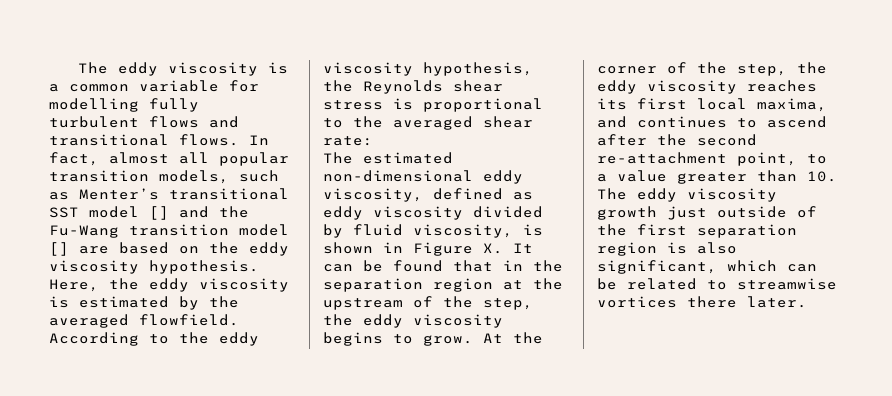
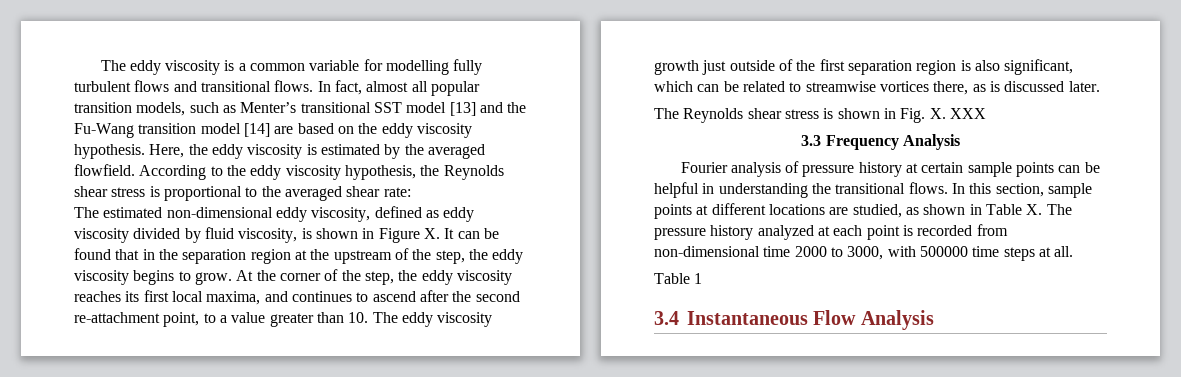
- In fact, almost all popular transition models, such as Menter’s transitional SST model [] and the Fu-Wang transition model [] are based on the eddy viscosity hypothesis.
+ In fact, almost all popular transition models, such as Menter’s transitional SST model [13] and the Fu-Wang transition model [14] are based on the eddy viscosity hypothesis.
- At the corner of the step, the eddy viscosity reaches its first local maxima, and continues to ascend after the second re-attachment point, to a value greater than 10. The eddy viscosity growth just outside of the first separation region is also significant, which can be related to streamwise vortices there later.
+ At the corner of the step, the eddy viscosity reaches its first local maxima, and continues to ascend after the second re-attachment point, to a value greater than 10. The eddy viscosity growth just outside of the first separation region is also significant, which can be related to streamwise vortices there, as is discussed later.
+ The Reynolds shear stress is shown in Fig. X. XXX
+ 3.3 Frequency Analysis
+ Fourier analysis of pressure history at certain sample points can be helpful in understanding the transitional flows. In this section, sample points at different locations are studied, as shown in Table X. The pressure history analyzed at each point is recorded from non-dimensional time 2000 to 3000, with 500000 time steps at all.
+ Table 1
+ 3.4 Instantaneous Flow Analysis

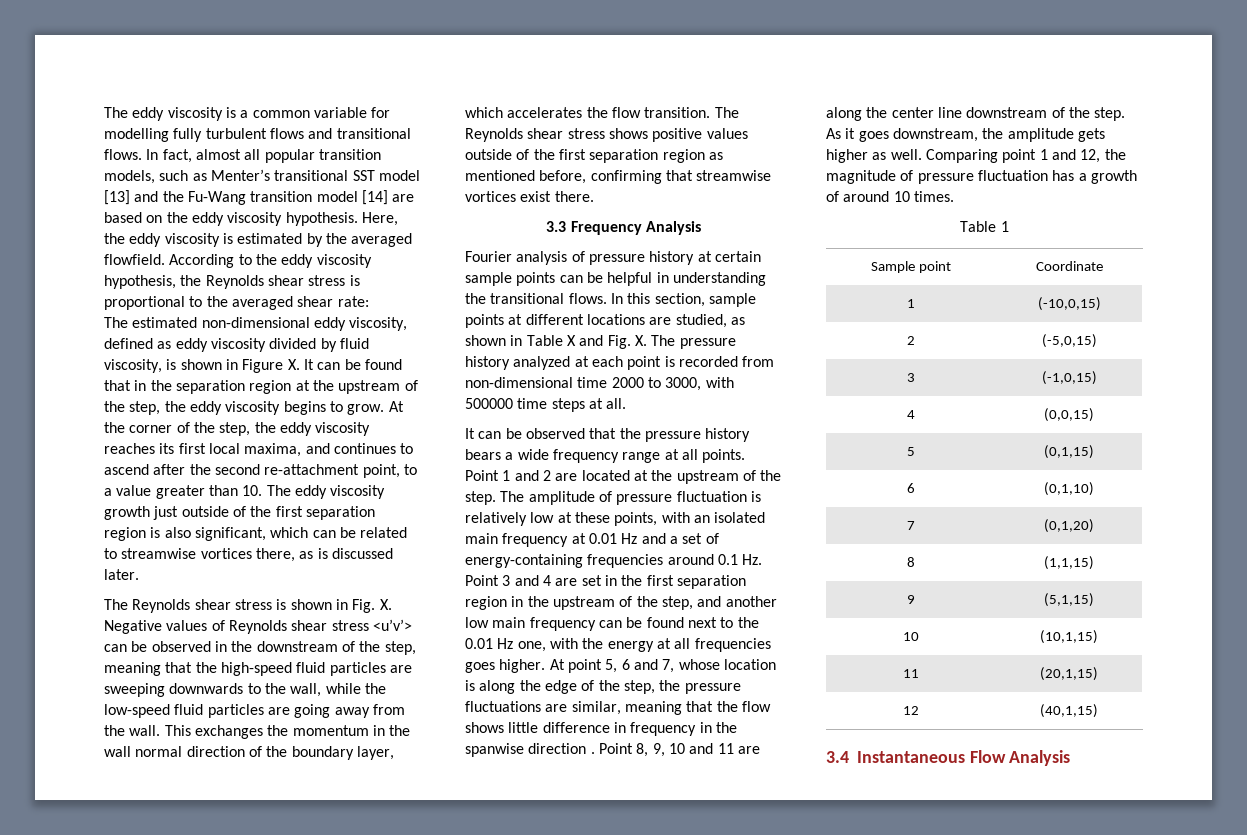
- The Reynolds shear stress is shown in Fig. X. XXX
+ The Reynolds shear stress is shown in Fig. X. Negative values of Reynolds shear stress <u’v’> can be observed in the downstream of the step, meaning that the high-speed fluid particles are sweeping downwards to the wall, while the low-speed fluid particles are going away from the wall. This exchanges the momentum in the wall normal direction of the boundary layer, which accelerates the flow transition. The Reynolds shear stress shows positive values outside of the first separation region as mentioned before, confirming that streamwise vortices exist there.
- In this section, sample points at different locations are studied, as shown in Table X. The pressure history analyzed at each point is recorded from non-dimensional time 2000 to 3000, with 500000 time steps at all.
+ In this section, sample points at different locations are studied, as shown in Table X and Fig. X. The pressure history analyzed at each point is recorded from non-dimensional time 2000 to 3000, with 500000 time steps at all.
+ It can be observed that the pressure history bears a wide frequency range at all points. Point 1 and 2 are located at the upstream of the step. The amplitude of pressure fluctuation is relatively low at these points, with an isolated main frequency at 0.01 Hz and a set of energy-containing frequencies around 0.1 Hz. Point 3 and 4 are set in the first separation region in the upstream of the step, and another low main frequency can be found next to the 0.01 Hz one, with the energy at all frequencies goes higher. At point 5, 6 and 7, whose location is along the edge of the step, the pressure fluctuations are similar, meaning that the flow shows little difference in frequency in the spanwise direction . Point 8, 9, 10 and 11 are along the center line downstream of the step. As it goes downstream, the amplitude gets higher as well. Comparing point 1 and 12, the magnitude of pressure fluctuation has a growth of around 10 times.
  Table 1
+ Sample point | Coordinate
+ 1 | (-10,0,15)
+ 2 | (-5,0,15)
+ 3 | (-1,0,15)
+ 4 | (0,0,15)
+ 5 | (0,1,15)
+ 6 | (0,1,10)
+ 7 | (0,1,20)
+ 8 | (1,1,15)
+ 9 | (5,1,15)
+ 10 | (10,1,15)
+ 11 | (20,1,15)
+ 12 | (40,1,15)

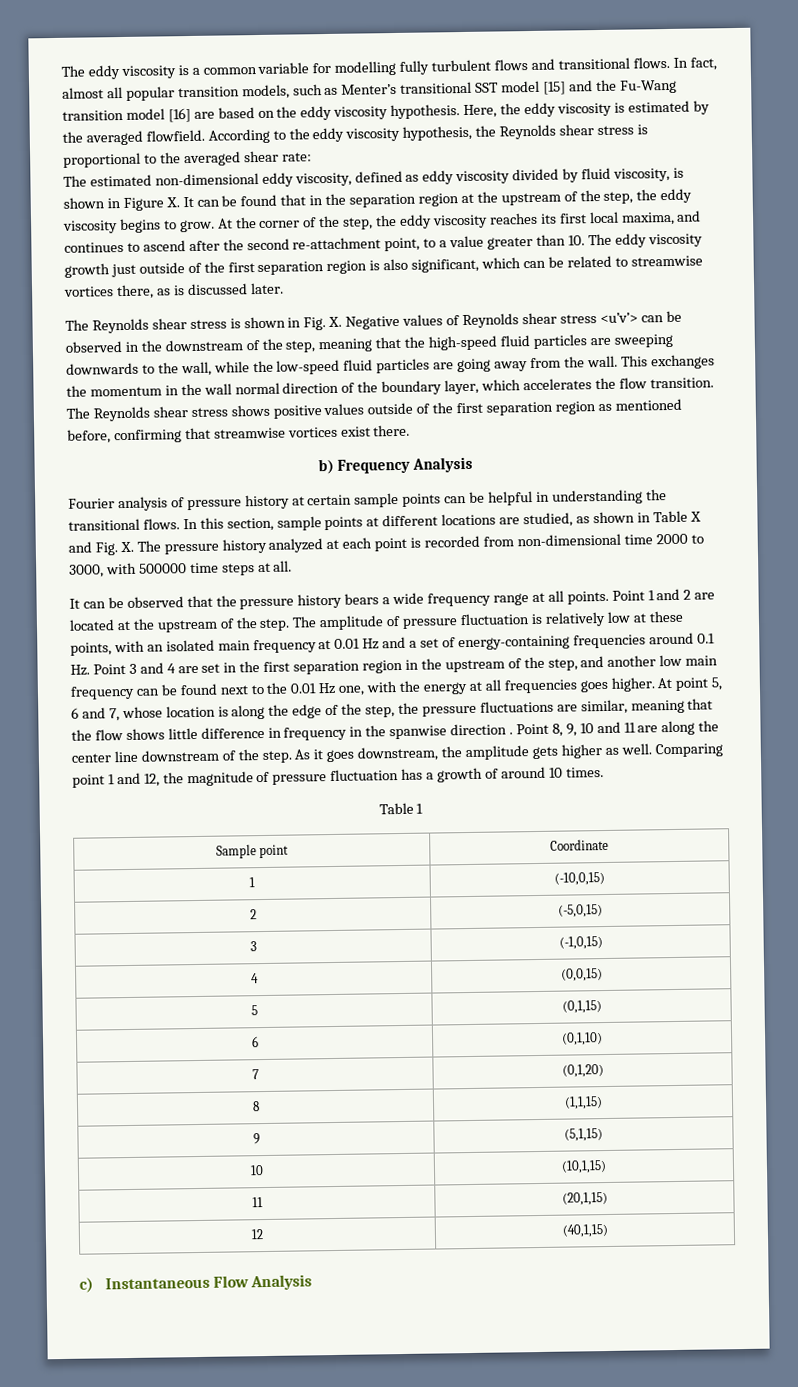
- In fact, almost all popular transition models, such as Menter’s transitional SST model [13] and the Fu-Wang transition model [14] are based on the eddy viscosity hypothesis.
+ In fact, almost all popular transition models, such as Menter’s transitional SST model [15] and the Fu-Wang transition model [16] are based on the eddy viscosity hypothesis.
- 3.3 Frequency Analysis
+ b) Frequency Analysis
- 3.4 Instantaneous Flow Analysis
+ c) Instantaneous Flow Analysis

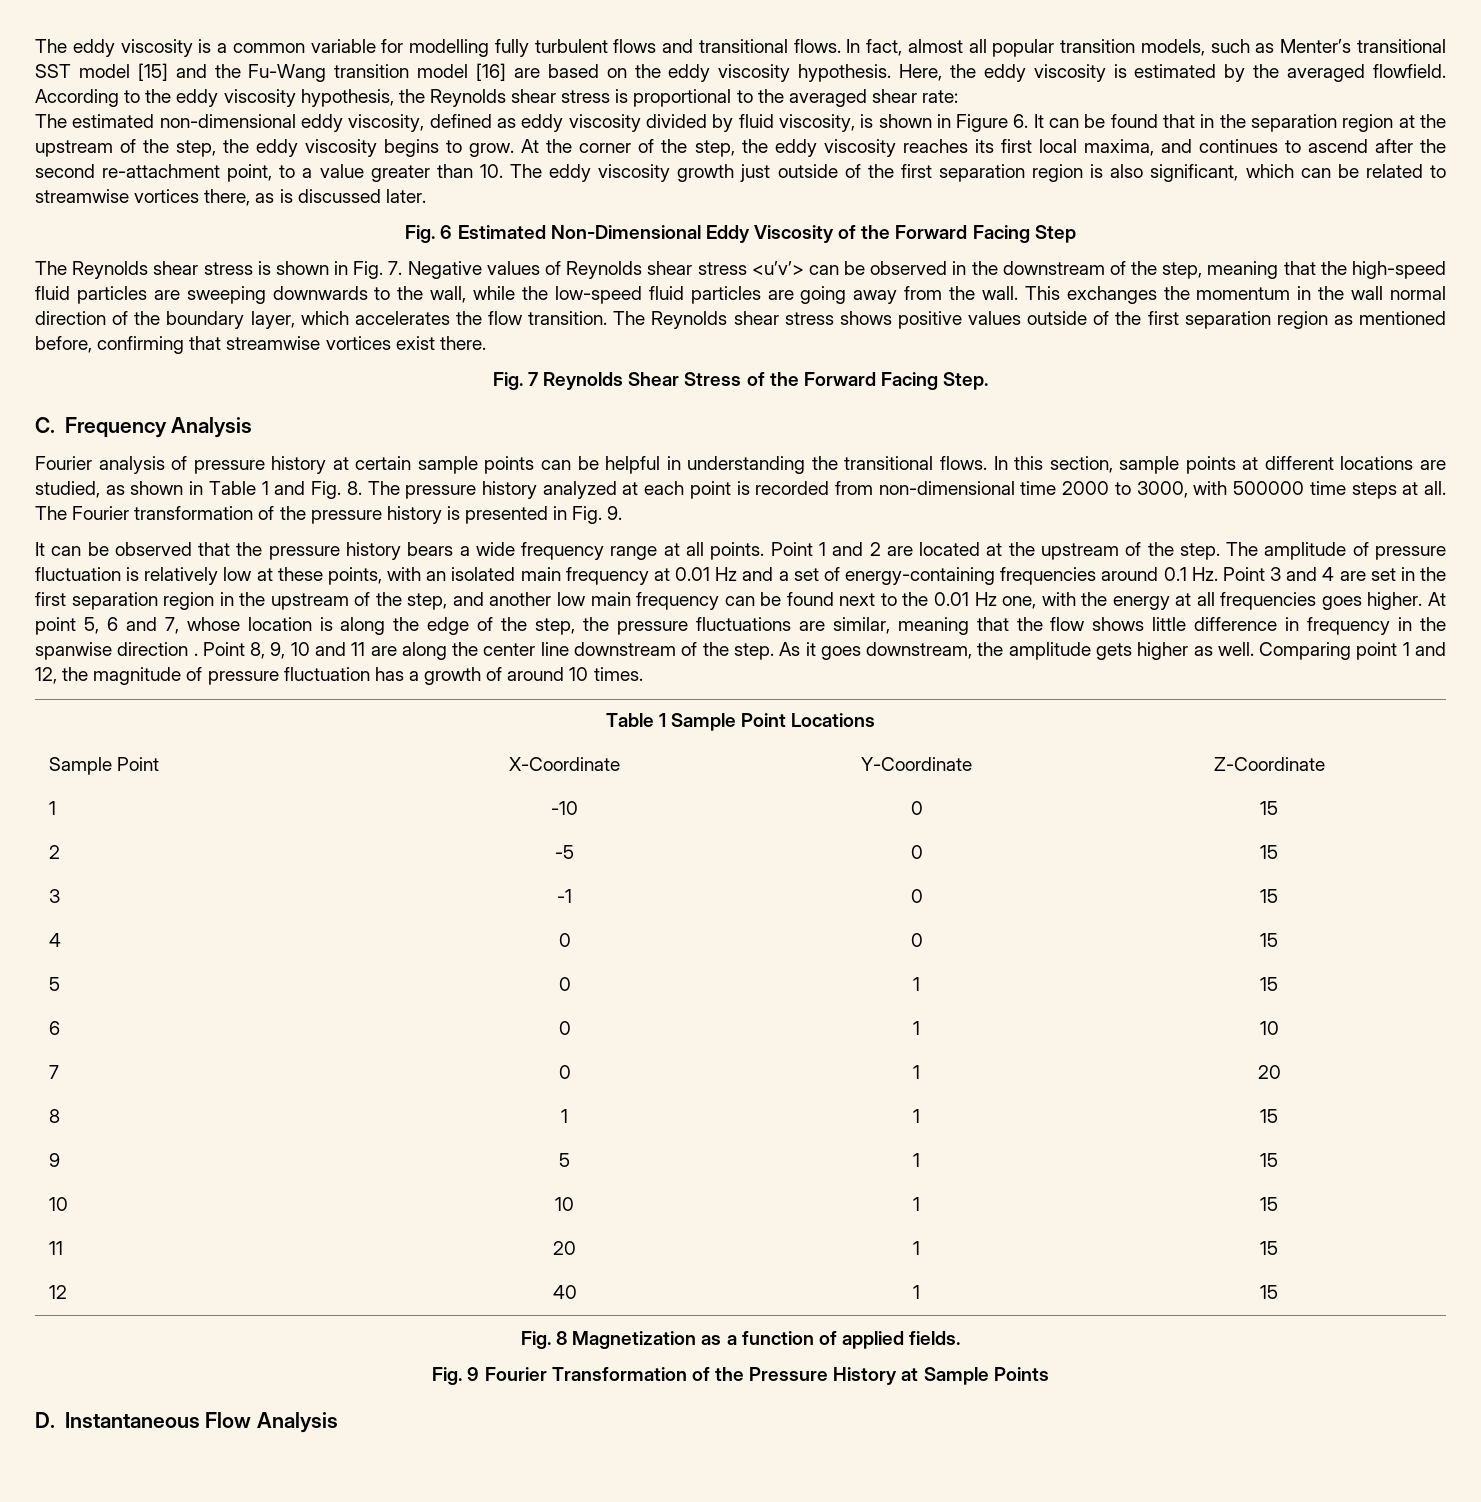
- The estimated non-dimensional eddy viscosity, defined as eddy viscosity divided by fluid viscosity, is shown in Figure X. It can be found that in the separation region at the upstream of the step, the eddy viscosity begins to grow.
+ The estimated non-dimensional eddy viscosity, defined as eddy viscosity divided by fluid viscosity, is shown in Figure 6. It can be found that in the separation region at the upstream of the step, the eddy viscosity begins to grow.
+ Fig. 6 Estimated Non-Dimensional Eddy Viscosity of the Forward Facing Step
- The Reynolds shear stress is shown in Fig. X. Negative values of Reynolds shear stress <u’v’> can be observed in the downstream of the step, meaning that the high-speed fluid particles are sweeping downwards to the wall, while the low-speed fluid particles are going away from the wall.
+ The Reynolds shear stress is shown in Fig. 7. Negative values of Reynolds shear stress <u’v’> can be observed in the downstream of the step, meaning that the high-speed fluid particles are sweeping downwards to the wall, while the low-speed fluid particles are going away from the wall.
- b) Frequency Analysis
+ Fig. 7 Reynolds Shear Stress of the Forward Facing Step.
+ C. Frequency Analysis
- In this section, sample points at different locations are studied, as shown in Table X and Fig. X. The pressure history analyzed at each point is recorded from non-dimensional time 2000 to 3000, with 500000 time steps at all.
+ In this section, sample points at different locations are studied, as shown in Table 1 and Fig. 8. The pressure history analyzed at each point is recorded from non-dimensional time 2000 to 3000, with 500000 time steps at all. The Fourier transformation of the pressure history is presented in Fig. 9.
- Table 1
- Sample point | Coordinate
- 1 | (-10,0,15)
- 2 | (-5,0,15)
- 3 | (-1,0,15)
- 4 | (0,0,15)
- 5 | (0,1,15)
- 6 | (0,1,10)
- 7 | (0,1,20)
- 8 | (1,1,15)
- 9 | (5,1,15)
- 10 | (10,1,15)
- 11 | (20,1,15)
- 12 | (40,1,15)
- c) Instantaneous Flow Analysis
+ Table 1 Sample Point Locations
+ Sample Point | X-Coordinate | Y-Coordinate | Z-Coordinate
+ 1 | -10 | 0 | 15
+ 2 | -5 | 0 | 15
+ 3 | -1 | 0 | 15
+ 4 | 0 | 0 | 15
+ 5 | 0 | 1 | 15
+ 6 | 0 | 1 | 10
+ 7 | 0 | 1 | 20
+ 8 | 1 | 1 | 15
+ 9 | 5 | 1 | 15
+ 10 | 10 | 1 | 15
+ 11 | 20 | 1 | 15
+ 12 | 40 | 1 | 15
+ Fig. 8 Magnetization as a function of applied fields.
+ Fig. 9 Fourier Transformation of the Pressure History at Sample Points
+ D. Instantaneous Flow Analysis

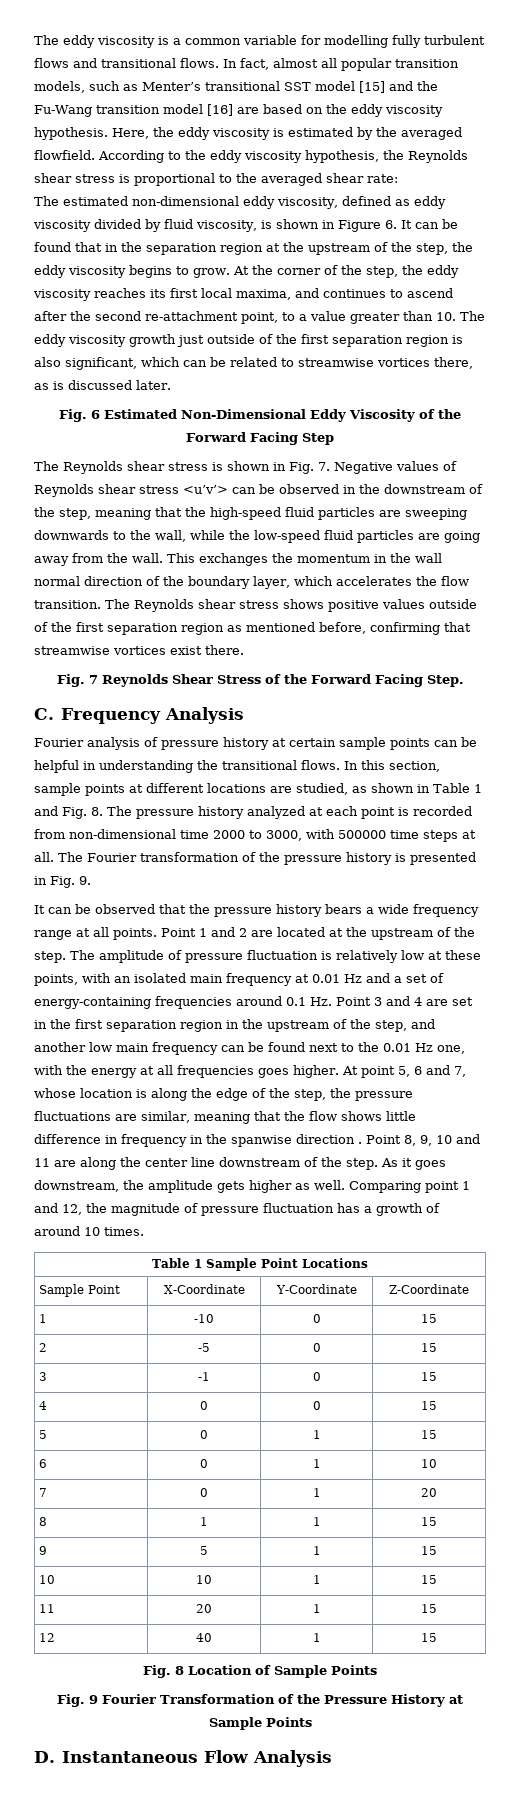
- Fig. 8 Magnetization as a function of applied fields.
+ Fig. 8 Location of Sample Points

